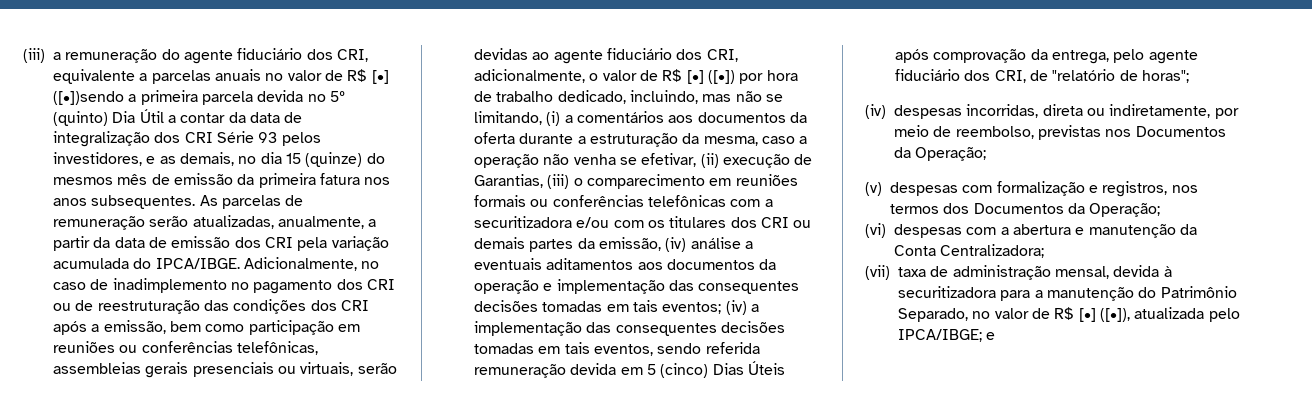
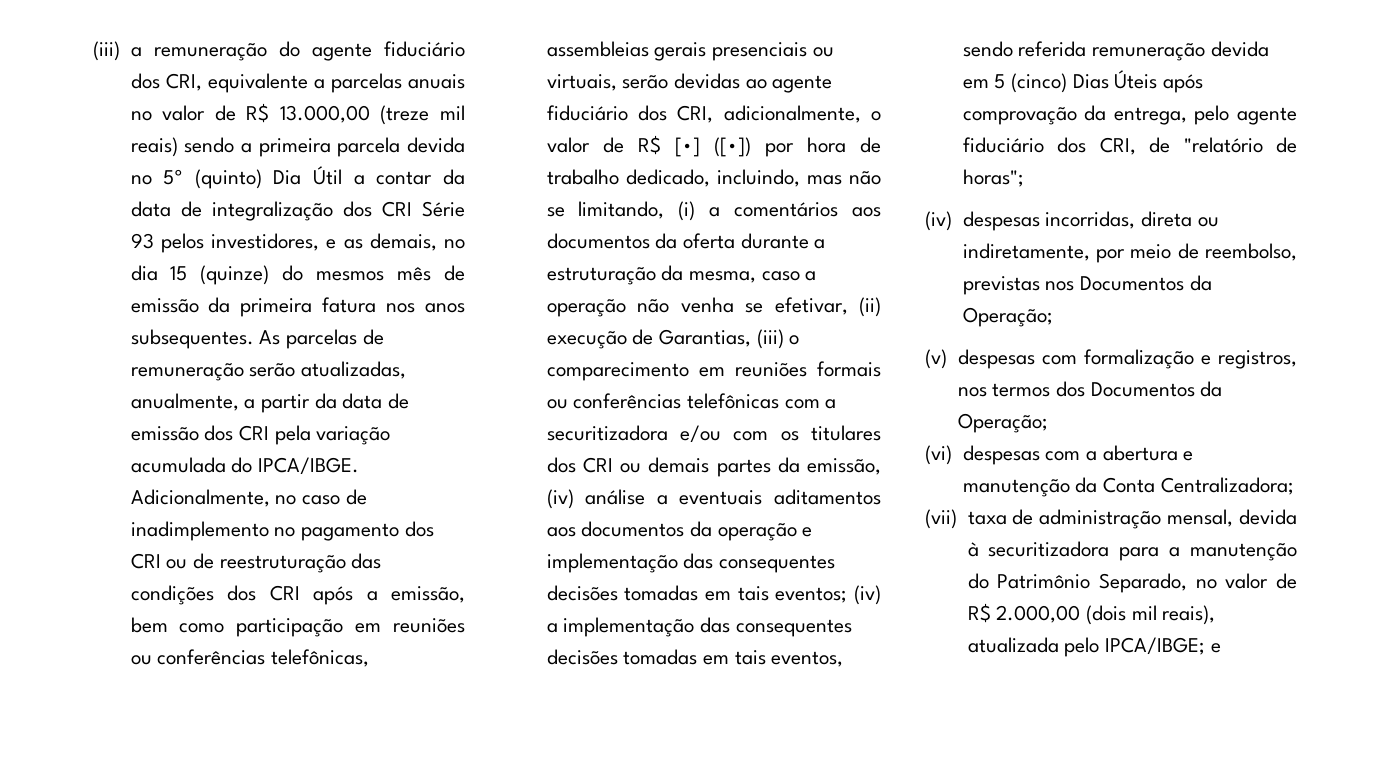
- (iii) a remuneração do agente fiduciário dos CRI, equivalente a parcelas anuais no valor de R$ [•] ([•])sendo a primeira parcela devida no 5º (quinto) Dia Útil a contar da data de integralização dos CRI Série 93 pelos investidores, e as demais, no dia 15 (quinze) do mesmos mês de emissão da primeira fatura nos anos subsequentes.
+ (iii) a remuneração do agente fiduciário dos CRI, equivalente a parcelas anuais no valor de R$ 13.000,00 (treze mil reais) sendo a primeira parcela devida no 5º (quinto) Dia Útil a contar da data de integralização dos CRI Série 93 pelos investidores, e as demais, no dia 15 (quinze) do mesmos mês de emissão da primeira fatura nos anos subsequentes.
- (vii) taxa de administração mensal, devida à securitizadora para a manutenção do Patrimônio Separado, no valor de R$ [•] ([•]), atualizada pelo IPCA/IBGE; e
+ (vii) taxa de administração mensal, devida à securitizadora para a manutenção do Patrimônio Separado, no valor de R$ 2.000,00 (dois mil reais), atualizada pelo IPCA/IBGE; e

